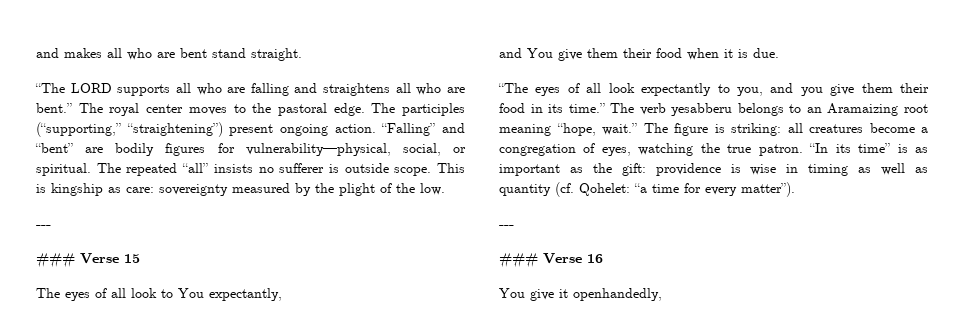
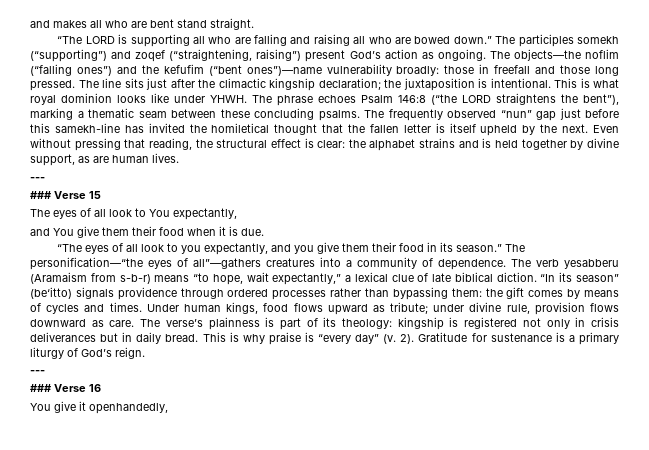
- “The LORD supports all who are falling and straightens all who are bent.” The royal center moves to the pastoral edge. The participles (“supporting,” “straightening”) present ongoing action. “Falling” and “bent” are bodily figures for vulnerability—physical, social, or spiritual. The repeated “all” insists no sufferer is outside scope. This is kingship as care: sovereignty measured by the plight of the low.
+ “The LORD is supporting all who are falling and raising all who are bowed down.” The participles somekh (“supporting”) and zoqef (“straightening, raising”) present God’s action as ongoing. The objects—the noflim (“falling ones”) and the kefufim (“bent ones”)—name vulnerability broadly: those in freefall and those long pressed. The line sits just after the climactic kingship declaration; the juxtaposition is intentional. This is what royal dominion looks like under YHWH. The phrase echoes Psalm 146:8 (“the LORD straightens the bent”), marking a thematic seam between these concluding psalms. The frequently observed “nun” gap just before this samekh-line has invited the homiletical thought that the fallen letter is itself upheld by the next. Even without pressing that reading, the structural effect is clear: the alphabet strains and is held together by divine support, as are human lives.
- “The eyes of all look expectantly to you, and you give them their food in its time.” The verb yesabberu belongs to an Aramaizing root meaning “hope, wait.” The figure is striking: all creatures become a congregation of eyes, watching the true patron. “In its time” is as important as the gift: providence is wise in timing as well as quantity (cf. Qohelet: “a time for every matter”).
+ “The eyes of all look to you expectantly, and you give them their food in its season.” The personification—“the eyes of all”—gathers creatures into a community of dependence. The verb yesabberu (Aramaism from s-b-r) means “to hope, wait expectantly,” a lexical clue of late biblical diction. “In its season” (be‘itto) signals providence through ordered processes rather than bypassing them: the gift comes by means of cycles and times. Under human kings, food flows upward as tribute; under divine rule, provision flows downward as care. The verse’s plainness is part of its theology: kingship is registered not only in crisis deliverances but in daily bread. This is why praise is “every day” (v. 2). Gratitude for sustenance is a primary liturgy of God’s reign.

